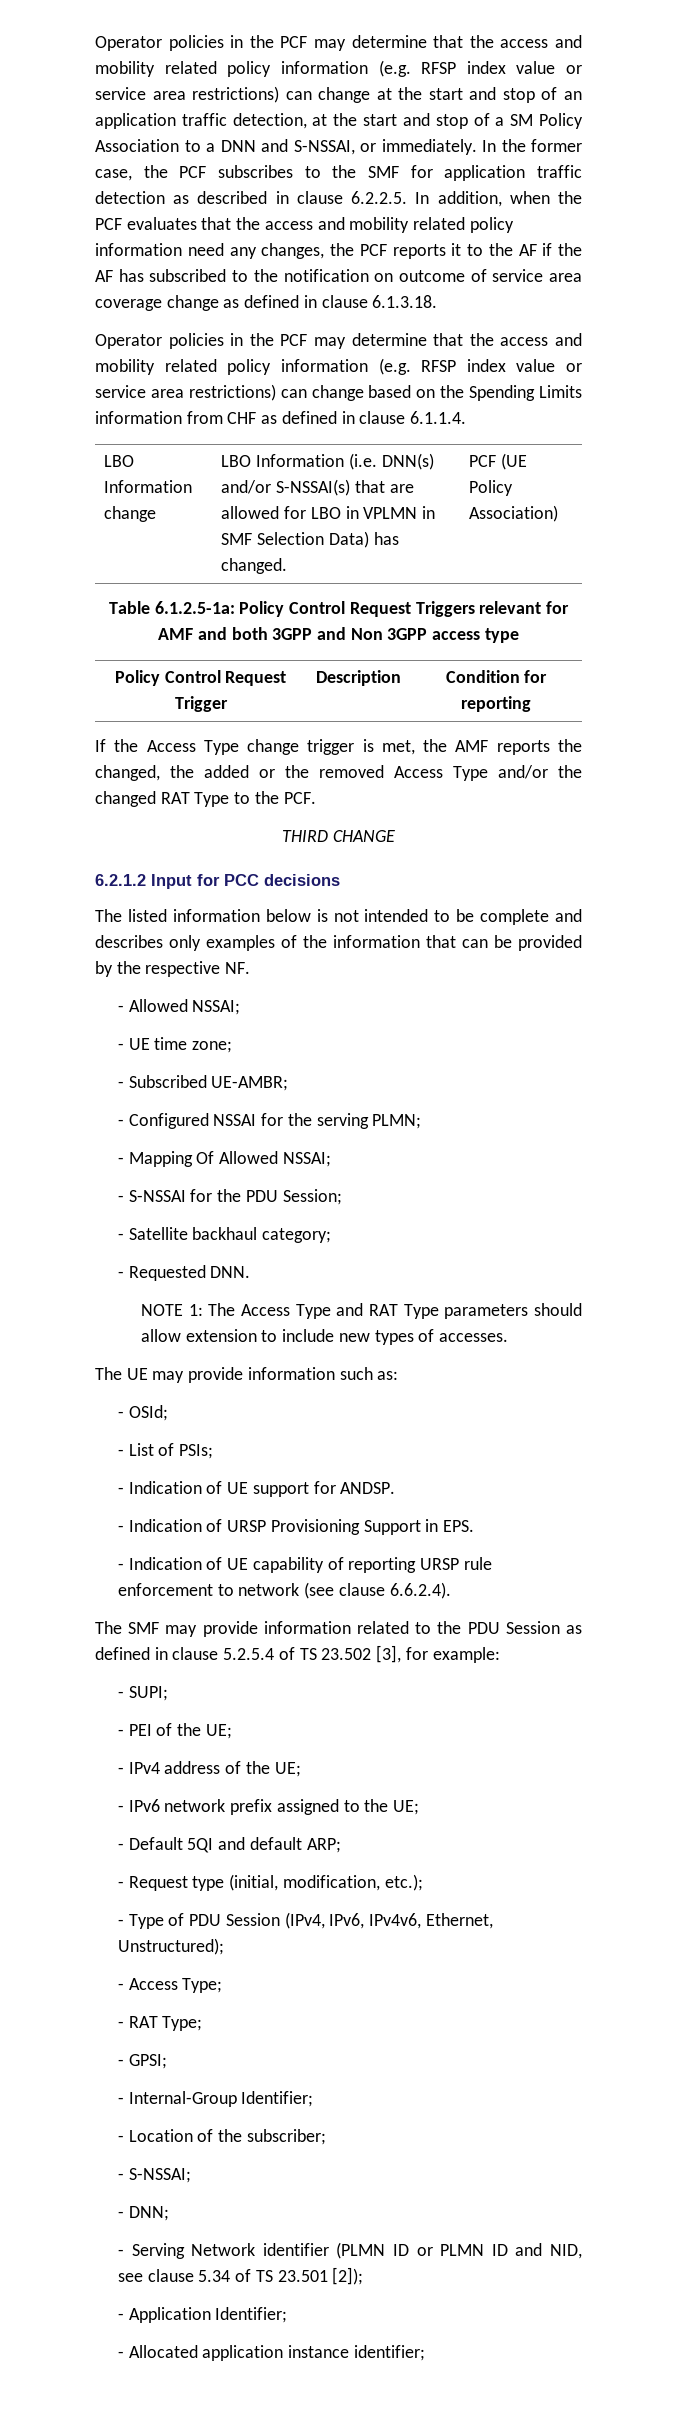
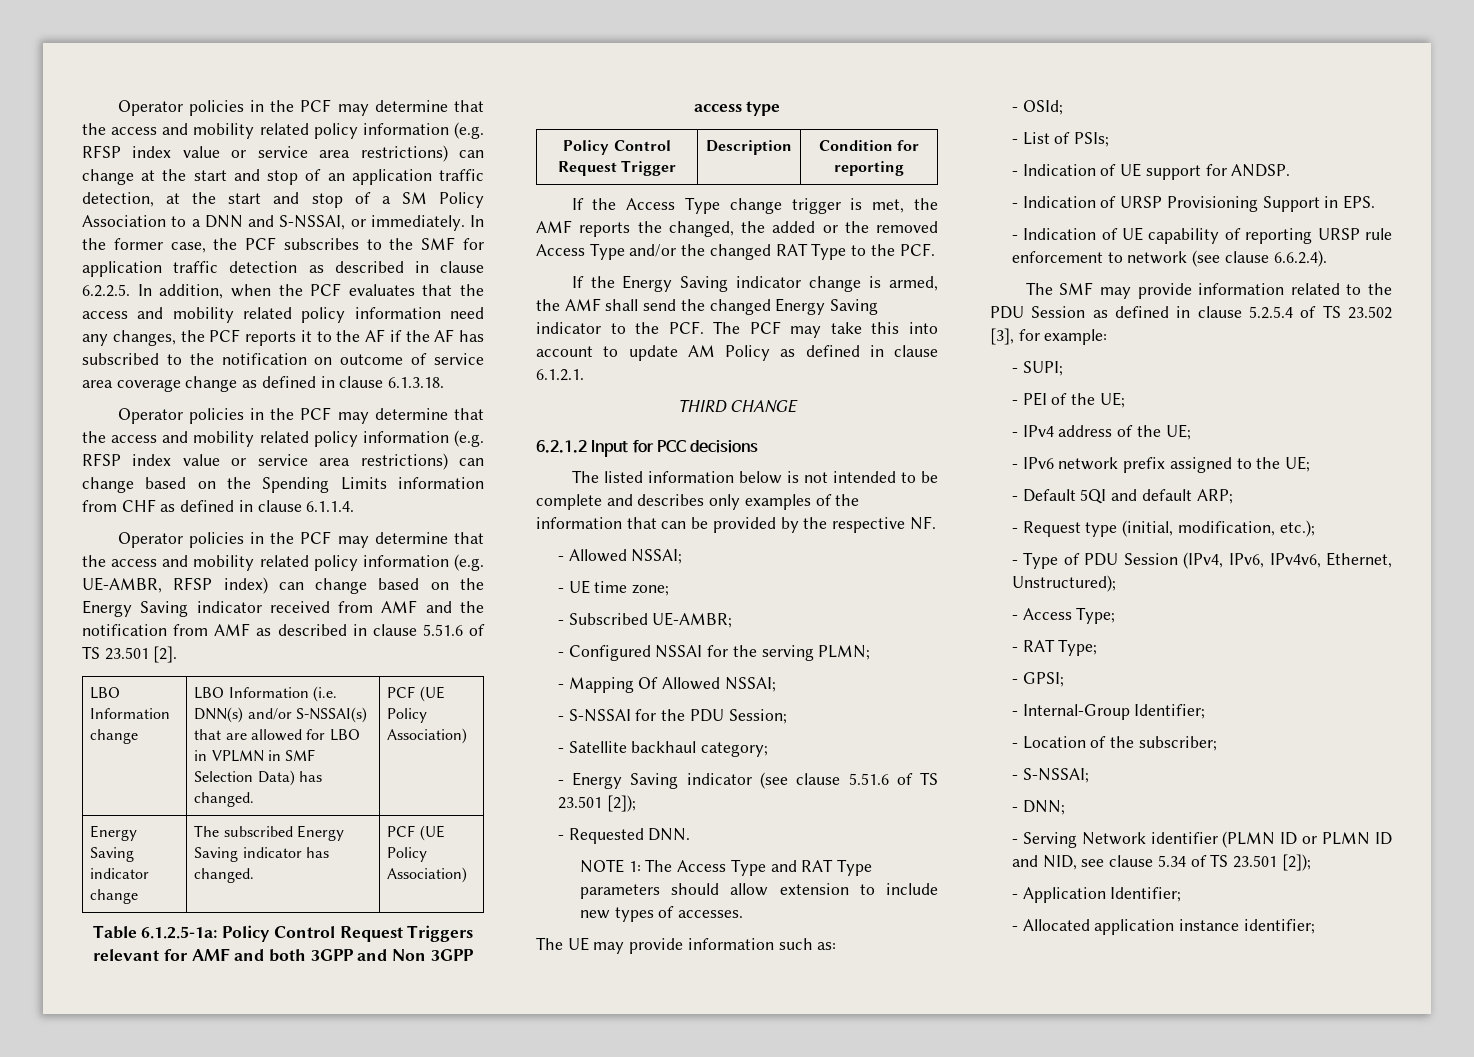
+ Operator policies in the PCF may determine that the access and mobility related policy information (e.g. UE-AMBR, RFSP index) can change based on the Energy Saving indicator received from AMF and the notification from AMF as described in clause 5.51.6 of TS 23.501 [2].
+ Energy Saving indicator change | The subscribed Energy Saving indicator has changed. | PCF (UE Policy Association)
+ If the Energy Saving indicator change is armed, the AMF shall send the changed Energy Saving indicator to the PCF. The PCF may take this into account to update AM Policy as defined in clause 6.1.2.1.
+ - Energy Saving indicator (see clause 5.51.6 of TS 23.501 [2]);

